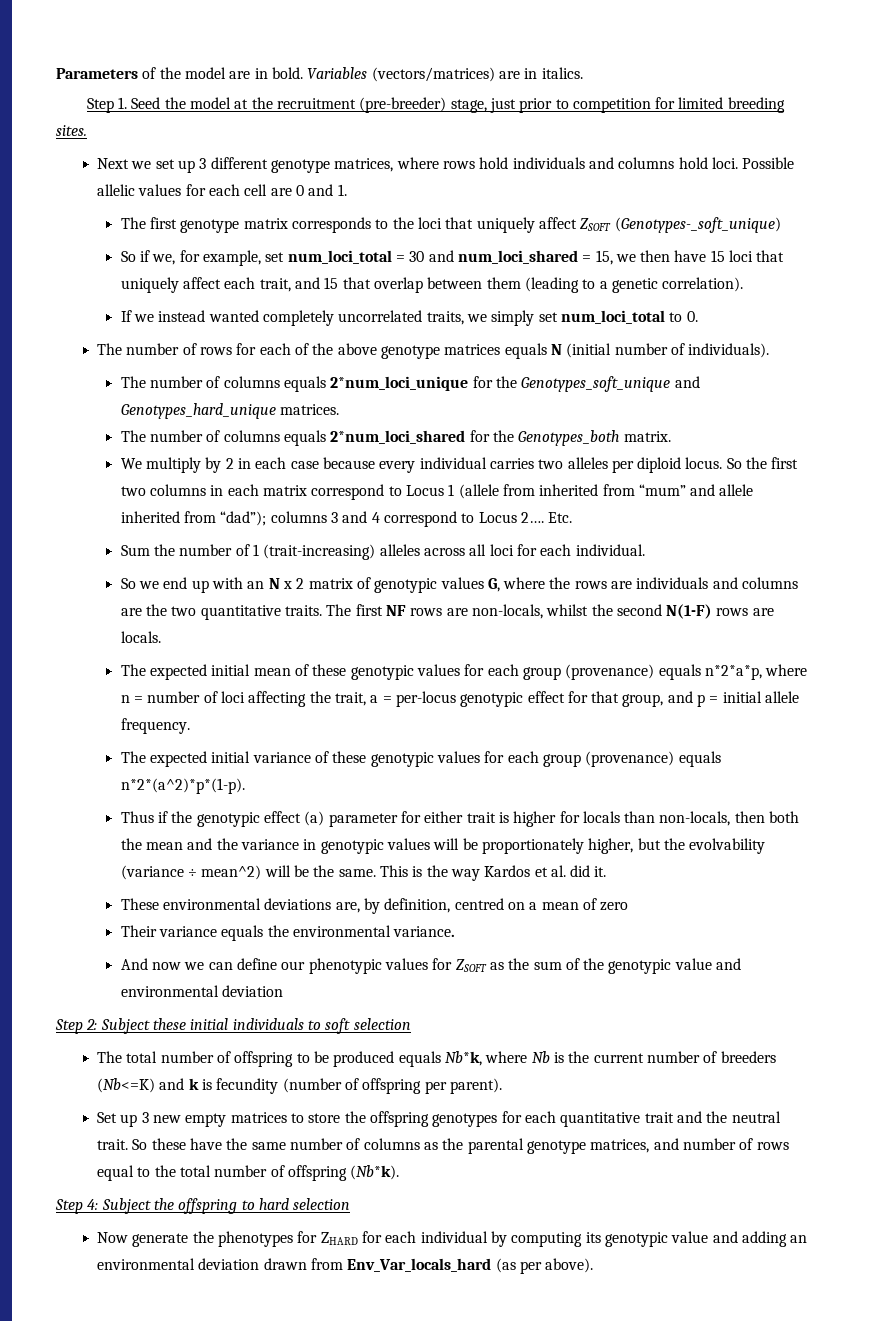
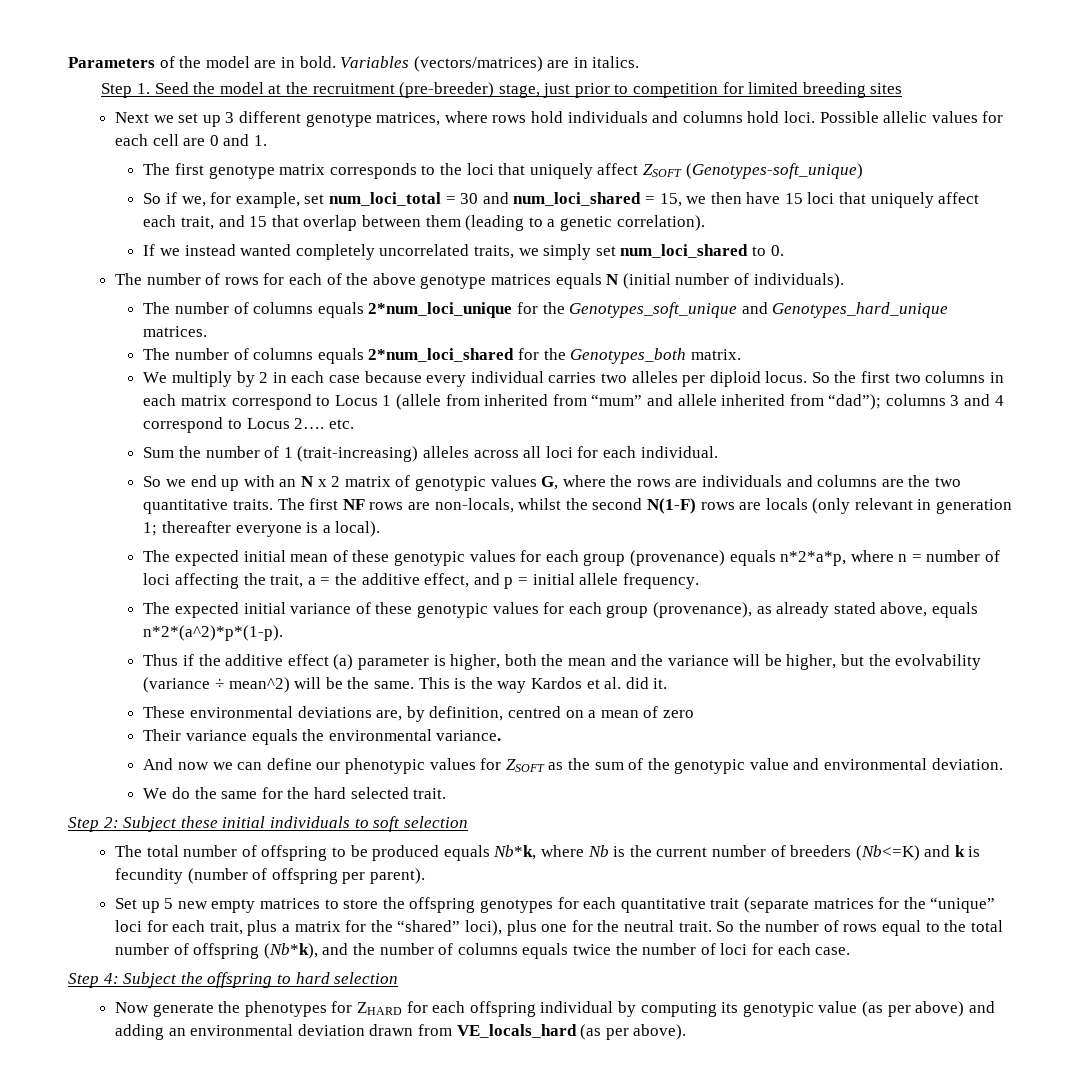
- Step 1. Seed the model at the recruitment (pre-breeder) stage, just prior to competition for limited breeding sites.
+ Step 1. Seed the model at the recruitment (pre-breeder) stage, just prior to competition for limited breeding sites
- The first genotype matrix corresponds to the loci that uniquely affect ZSOFT (Genotypes-_soft_unique)
+ The first genotype matrix corresponds to the loci that uniquely affect ZSOFT (Genotypes-soft_unique)
- If we instead wanted completely uncorrelated traits, we simply set num_loci_total to 0.
+ If we instead wanted completely uncorrelated traits, we simply set num_loci_shared to 0.
- So the first two columns in each matrix correspond to Locus 1 (allele from inherited from “mum” and allele inherited from “dad”); columns 3 and 4 correspond to Locus 2…. Etc.
+ So the first two columns in each matrix correspond to Locus 1 (allele from inherited from “mum” and allele inherited from “dad”); columns 3 and 4 correspond to Locus 2…. etc.
- The first NF rows are non-locals, whilst the second N(1-F) rows are locals.
+ The first NF rows are non-locals, whilst the second N(1-F) rows are locals (only relevant in generation 1; thereafter everyone is a local).
- The expected initial mean of these genotypic values for each group (provenance) equals n*2*a*p, where n = number of loci affecting the trait, a = per-locus genotypic effect for that group, and p = initial allele frequency.
+ The expected initial mean of these genotypic values for each group (provenance) equals n*2*a*p, where n = number of loci affecting the trait, a = the additive effect, and p = initial allele frequency.
- The expected initial variance of these genotypic values for each group (provenance) equals n*2*(a^2)*p*(1-p).
+ The expected initial variance of these genotypic values for each group (provenance), as already stated above, equals n*2*(a^2)*p*(1-p).
- Thus if the genotypic effect (a) parameter for either trait is higher for locals than non-locals, then both the mean and the variance in genotypic values will be proportionately higher, but the evolvability (variance ÷ mean^2) will be the same.
+ Thus if the additive effect (a) parameter is higher, both the mean and the variance will be higher, but the evolvability (variance ÷ mean^2) will be the same.
- And now we can define our phenotypic values for ZSOFT as the sum of the genotypic value and environmental deviation
+ And now we can define our phenotypic values for ZSOFT as the sum of the genotypic value and environmental deviation.
+ We do the same for the hard selected trait.
- Set up 3 new empty matrices to store the offspring genotypes for each quantitative trait and the neutral trait. So these have the same number of columns as the parental genotype matrices, and number of rows equal to the total number of offspring (Nb*k).
+ Set up 5 new empty matrices to store the offspring genotypes for each quantitative trait (separate matrices for the “unique” loci for each trait, plus a matrix for the “shared” loci), plus one for the neutral trait. So the number of rows equal to the total number of offspring (Nb*k), and the number of columns equals twice the number of loci for each case.
- Now generate the phenotypes for ZHARD for each individual by computing its genotypic value and adding an environmental deviation drawn from Env_Var_locals_hard (as per above).
+ Now generate the phenotypes for ZHARD for each offspring individual by computing its genotypic value (as per above) and adding an environmental deviation drawn from VE_locals_hard (as per above).

